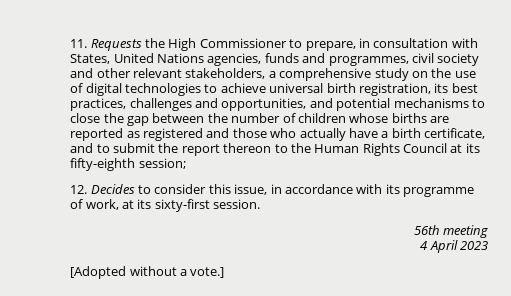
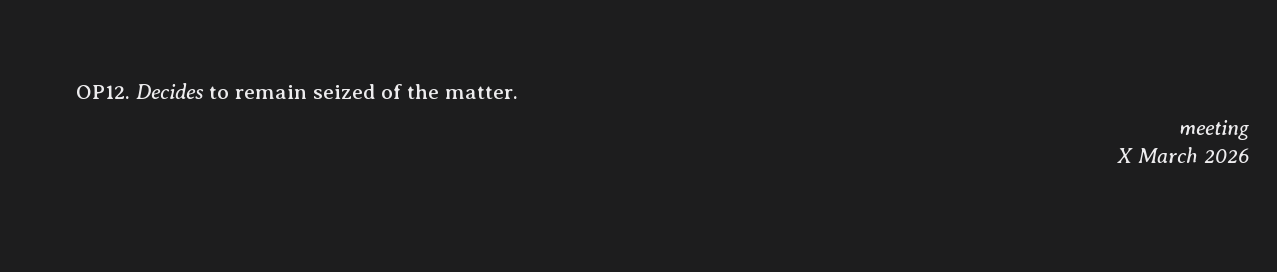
- 11. Requests the High Commissioner to prepare, in consultation with States, United Nations agencies, funds and programmes, civil society and other relevant stakeholders, a comprehensive study on the use of digital technologies to achieve universal birth registration, its best practices, challenges and opportunities, and potential mechanisms to close the gap between the number of children whose births are reported as registered and those who actually have a birth certificate, and to submit the report thereon to the Human Rights Council at its fifty-eighth session;
- 12. Decides to consider this issue, in accordance with its programme of work, at its sixty-first session.
- 56th meeting
- 4 April 2023
- [Adopted without a vote.]
+ OP12. Decides to remain seized of the matter.
+ meeting
+ X March 2026

